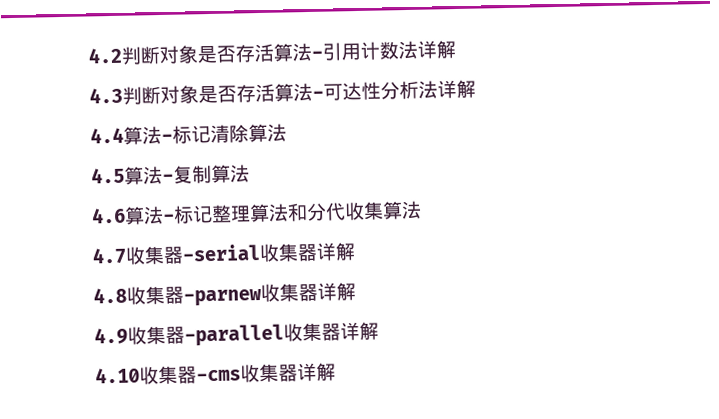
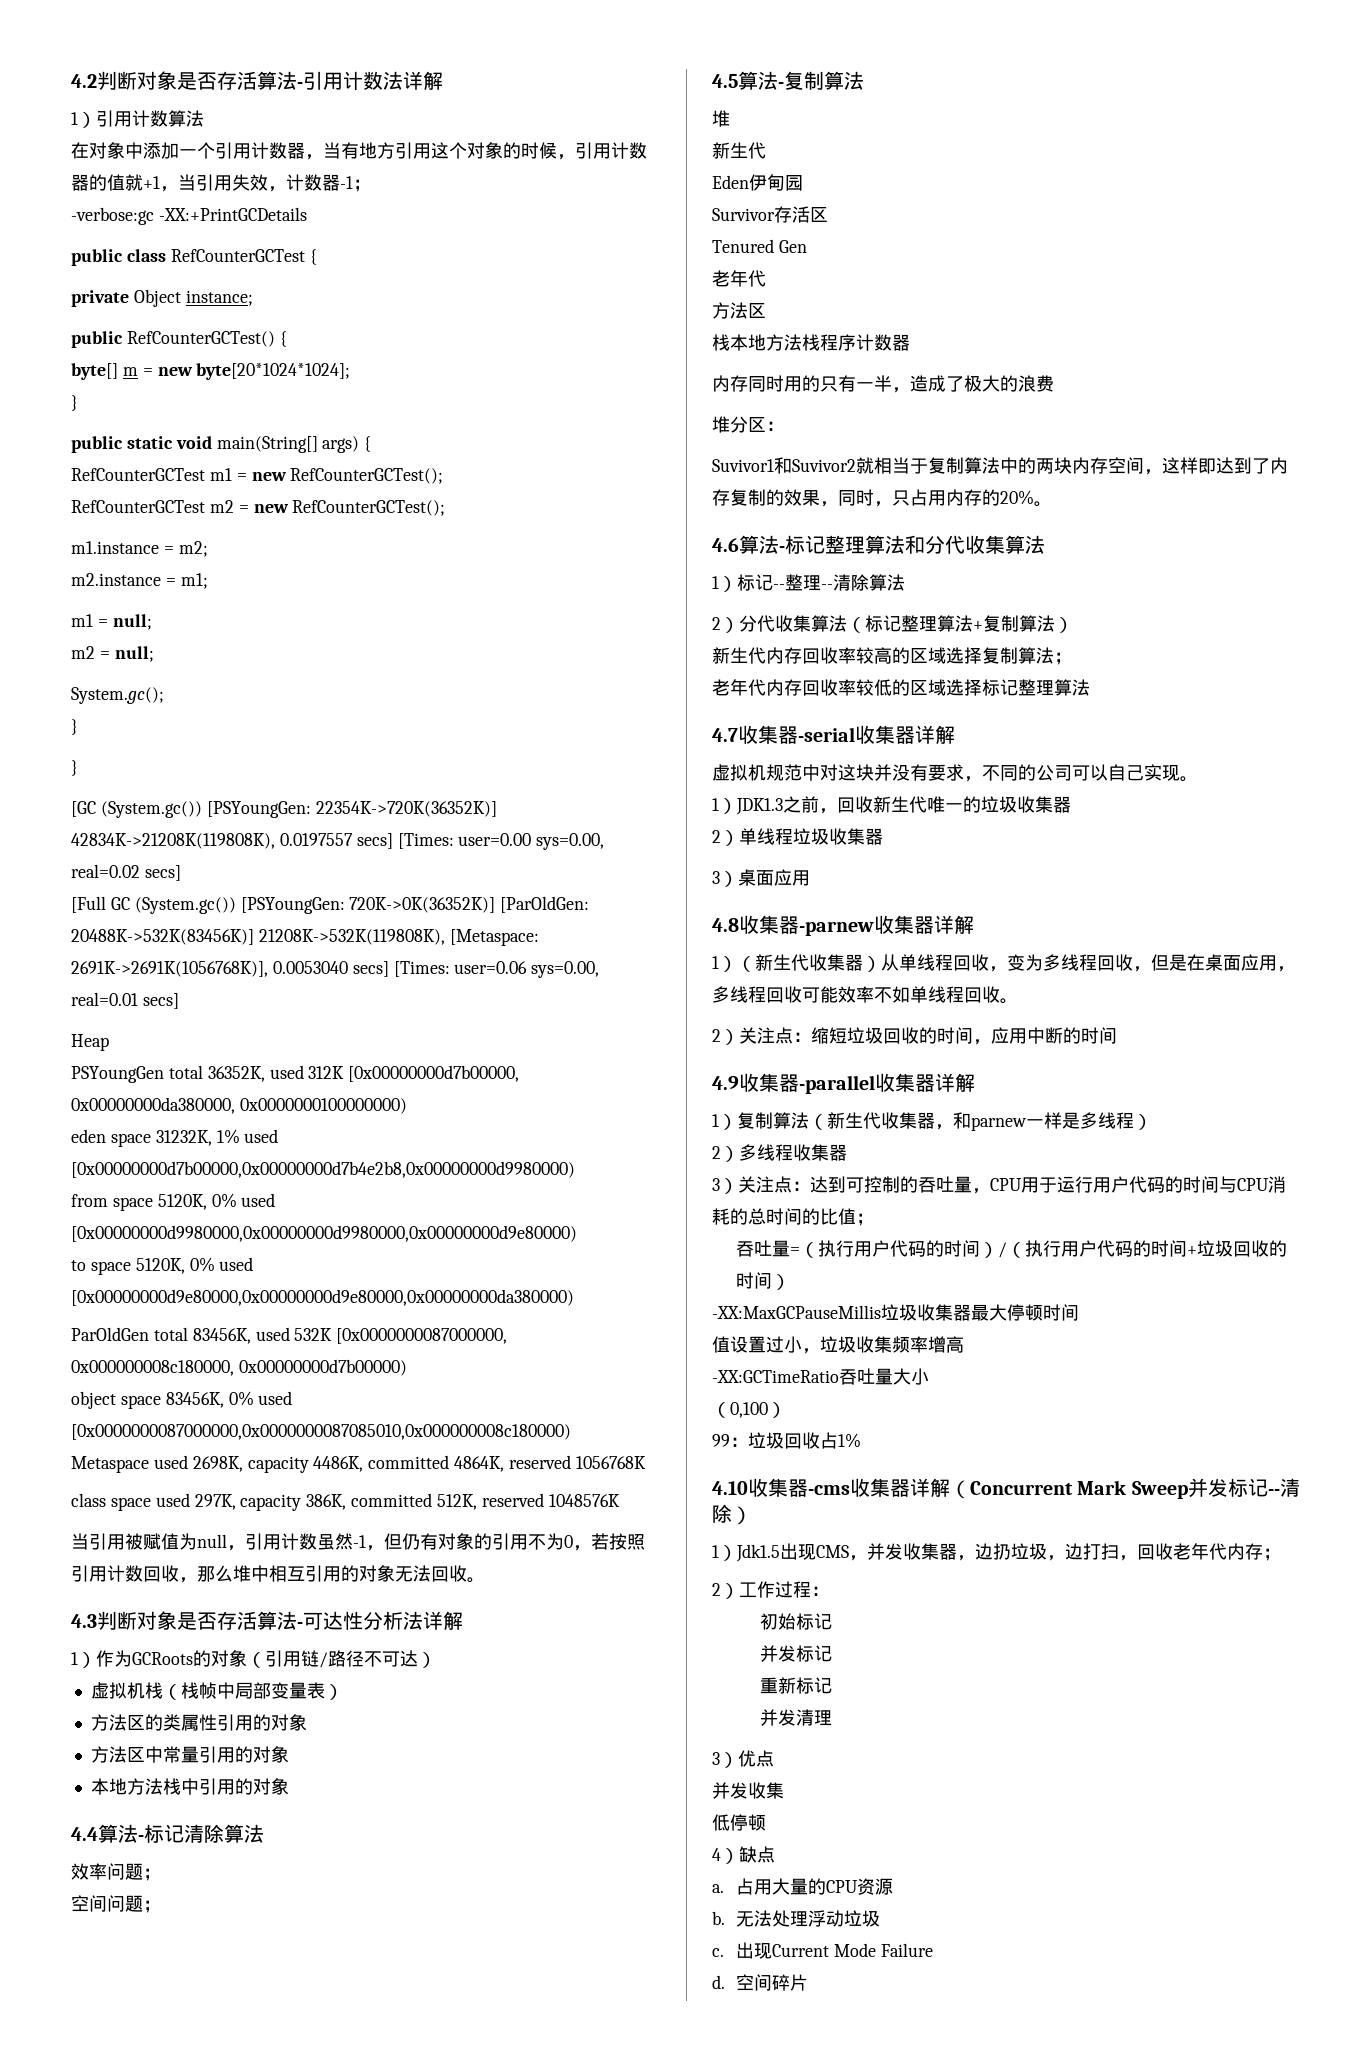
+ 1）引用计数算法
+ 在对象中添加一个引用计数器，当有地方引用这个对象的时候，引用计数器的值就+1，当引用失效，计数器-1；
+ -verbose:gc -XX:+PrintGCDetails
+ public class RefCounterGCTest {
+ private Object instance;
+ public RefCounterGCTest() {
+ byte[] m = new byte[20*1024*1024];
+ }
+ public static void main(String[] args) {
+ RefCounterGCTest m1 = new RefCounterGCTest();
+ RefCounterGCTest m2 = new RefCounterGCTest();
+ m1.instance = m2;
+ m2.instance = m1;
+ m1 = null;
+ m2 = null;
+ System.gc();
+ }
+ }
+ [GC (System.gc()) [PSYoungGen: 22354K->720K(36352K)] 42834K->21208K(119808K), 0.0197557 secs] [Times: user=0.00 sys=0.00, real=0.02 secs]
+ [Full GC (System.gc()) [PSYoungGen: 720K->0K(36352K)] [ParOldGen: 20488K->532K(83456K)] 21208K->532K(119808K), [Metaspace: 2691K->2691K(1056768K)], 0.0053040 secs] [Times: user=0.06 sys=0.00, real=0.01 secs]
+ Heap
+ PSYoungGen total 36352K, used 312K [0x00000000d7b00000, 0x00000000da380000, 0x0000000100000000)
+ eden space 31232K, 1% used [0x00000000d7b00000,0x00000000d7b4e2b8,0x00000000d9980000)
+ from space 5120K, 0% used [0x00000000d9980000,0x00000000d9980000,0x00000000d9e80000)
+ to space 5120K, 0% used [0x00000000d9e80000,0x00000000d9e80000,0x00000000da380000)
+ ParOldGen total 83456K, used 532K [0x0000000087000000, 0x000000008c180000, 0x00000000d7b00000)
+ object space 83456K, 0% used [0x0000000087000000,0x0000000087085010,0x000000008c180000)
+ Metaspace used 2698K, capacity 4486K, committed 4864K, reserved 1056768K
+ class space used 297K, capacity 386K, committed 512K, reserved 1048576K
+ 当引用被赋值为null，引用计数虽然-1，但仍有对象的引用不为0，若按照引用计数回收，那么堆中相互引用的对象无法回收。
+ 1）作为GCRoots的对象（引用链/路径不可达）
+ 虚拟机栈（栈帧中局部变量表）
+ 方法区的类属性引用的对象
+ 方法区中常量引用的对象
+ 本地方法栈中引用的对象
+ 效率问题；
+ 空间问题；
  4.5算法-复制算法
+ 堆
+ 新生代
+ Eden伊甸园
+ Survivor存活区
+ Tenured Gen
+ 老年代
+ 方法区
+ 栈本地方法栈程序计数器
+ 内存同时用的只有一半，造成了极大的浪费
+ 堆分区：
+ Suvivor1和Suvivor2就相当于复制算法中的两块内存空间，这样即达到了内存复制的效果，同时，只占用内存的20%。
+ 1）标记--整理--清除算法
+ 2）分代收集算法（标记整理算法+复制算法）
+ 新生代内存回收率较高的区域选择复制算法；
+ 老年代内存回收率较低的区域选择标记整理算法
+ 虚拟机规范中对这块并没有要求，不同的公司可以自己实现。
+ 1）JDK1.3之前，回收新生代唯一的垃圾收集器
+ 2）单线程垃圾收集器
+ 3）桌面应用
+ 1）（新生代收集器）从单线程回收，变为多线程回收，但是在桌面应用，多线程回收可能效率不如单线程回收。
+ 2）关注点：缩短垃圾回收的时间，应用中断的时间
+ 1）复制算法（新生代收集器，和parnew一样是多线程）
+ 2）多线程收集器
+ 3）关注点：达到可控制的吞吐量，CPU用于运行用户代码的时间与CPU消耗的总时间的比值；
+ 吞吐量=（执行用户代码的时间）/（执行用户代码的时间+垃圾回收的时间）
+ -XX:MaxGCPauseMillis垃圾收集器最大停顿时间
+ 值设置过小，垃圾收集频率增高
+ -XX:GCTimeRatio吞吐量大小
+ （0,100）
+ 99：垃圾回收占1%
- 4.10收集器-cms收集器详解
+ 4.10收集器-cms收集器详解（Concurrent Mark Sweep并发标记--清除）
+ 1）Jdk1.5出现CMS，并发收集器，边扔垃圾，边打扫，回收老年代内存；
+ 2）工作过程：
+ 初始标记
+ 并发标记
+ 重新标记
+ 并发清理
+ 3）优点
+ 并发收集
+ 低停顿
+ 4）缺点
+ a.占用大量的CPU资源
+ b.无法处理浮动垃圾
+ c.出现Current Mode Failure
+ d.空间碎片

